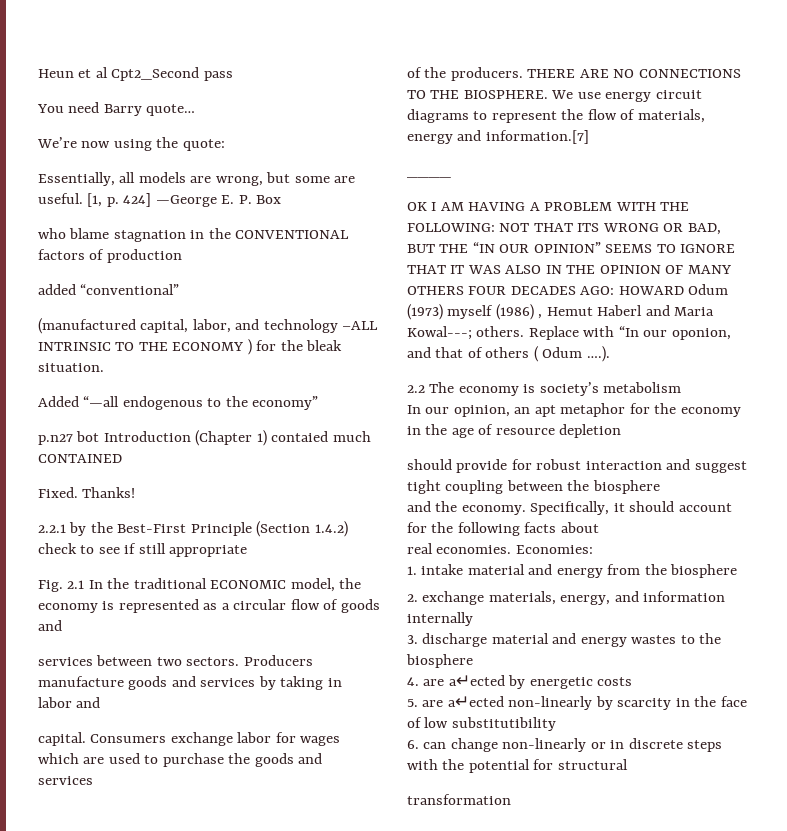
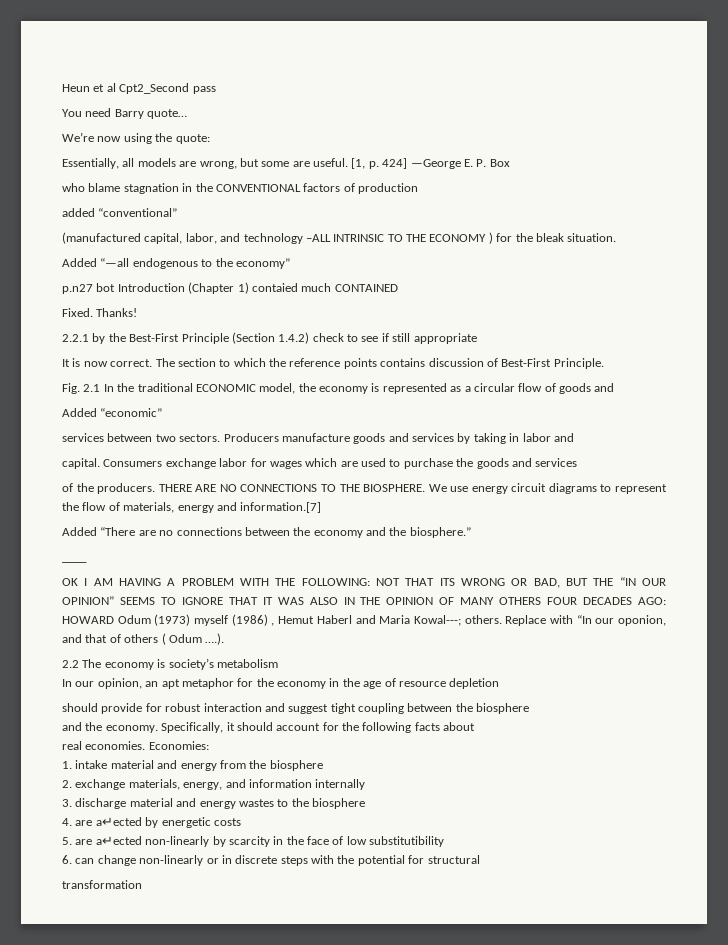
+ It is now correct. The section to which the reference points contains discussion of Best-First Principle.
+ Added “economic”
+ Added “There are no connections between the economy and the biosphere.”

